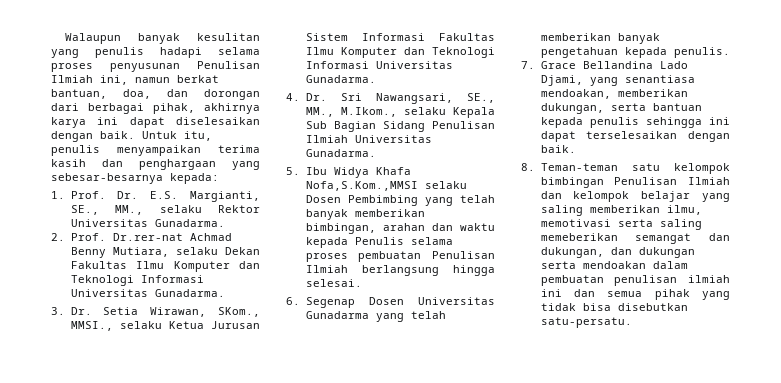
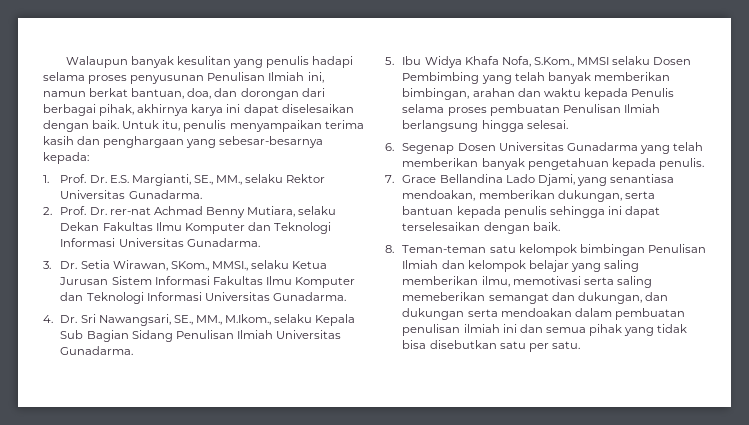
- 2. Prof. Dr.rer-nat Achmad Benny Mutiara, selaku Dekan Fakultas Ilmu Komputer dan Teknologi Informasi Universitas Gunadarma.
+ 2. Prof. Dr. rer-nat Achmad Benny Mutiara, selaku Dekan Fakultas Ilmu Komputer dan Teknologi Informasi Universitas Gunadarma.
- 5. Ibu Widya Khafa Nofa,S.Kom.,MMSI selaku Dosen Pembimbing yang telah banyak memberikan bimbingan, arahan dan waktu kepada Penulis selama proses pembuatan Penulisan Ilmiah berlangsung hingga selesai.
+ 5. Ibu Widya Khafa Nofa, S.Kom., MMSI selaku Dosen Pembimbing yang telah banyak memberikan bimbingan, arahan dan waktu kepada Penulis selama proses pembuatan Penulisan Ilmiah berlangsung hingga selesai.
- 8. Teman-teman satu kelompok bimbingan Penulisan Ilmiah dan kelompok belajar yang saling memberikan ilmu, memotivasi serta saling memeberikan semangat dan dukungan, dan dukungan serta mendoakan dalam pembuatan penulisan ilmiah ini dan semua pihak yang tidak bisa disebutkan satu-persatu.
+ 8. Teman-teman satu kelompok bimbingan Penulisan Ilmiah dan kelompok belajar yang saling memberikan ilmu, memotivasi serta saling memeberikan semangat dan dukungan, dan dukungan serta mendoakan dalam pembuatan penulisan ilmiah ini dan semua pihak yang tidak bisa disebutkan satu per satu.

